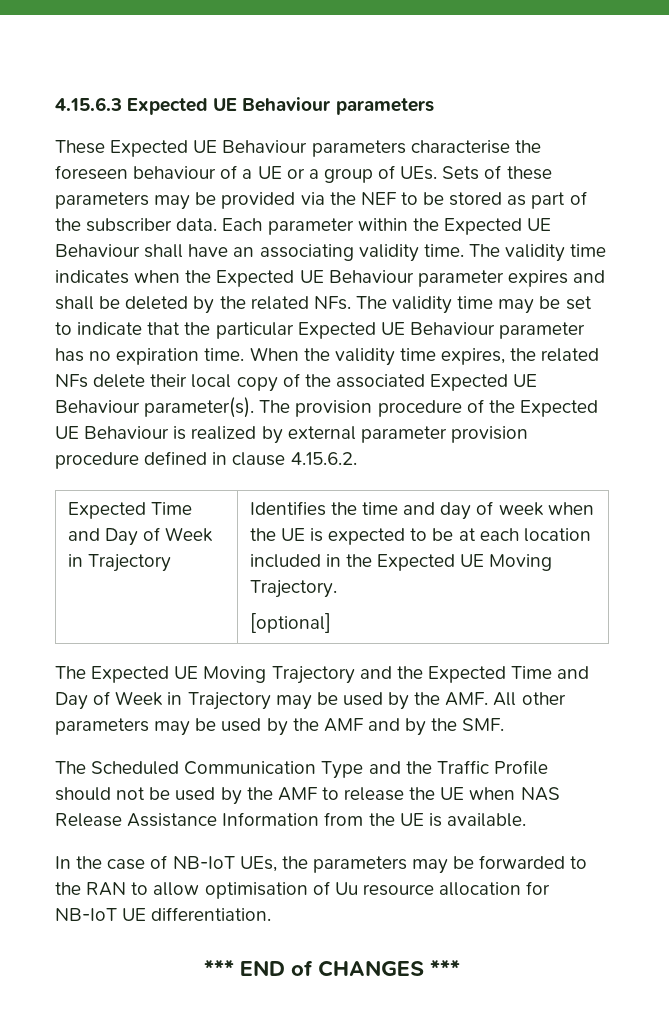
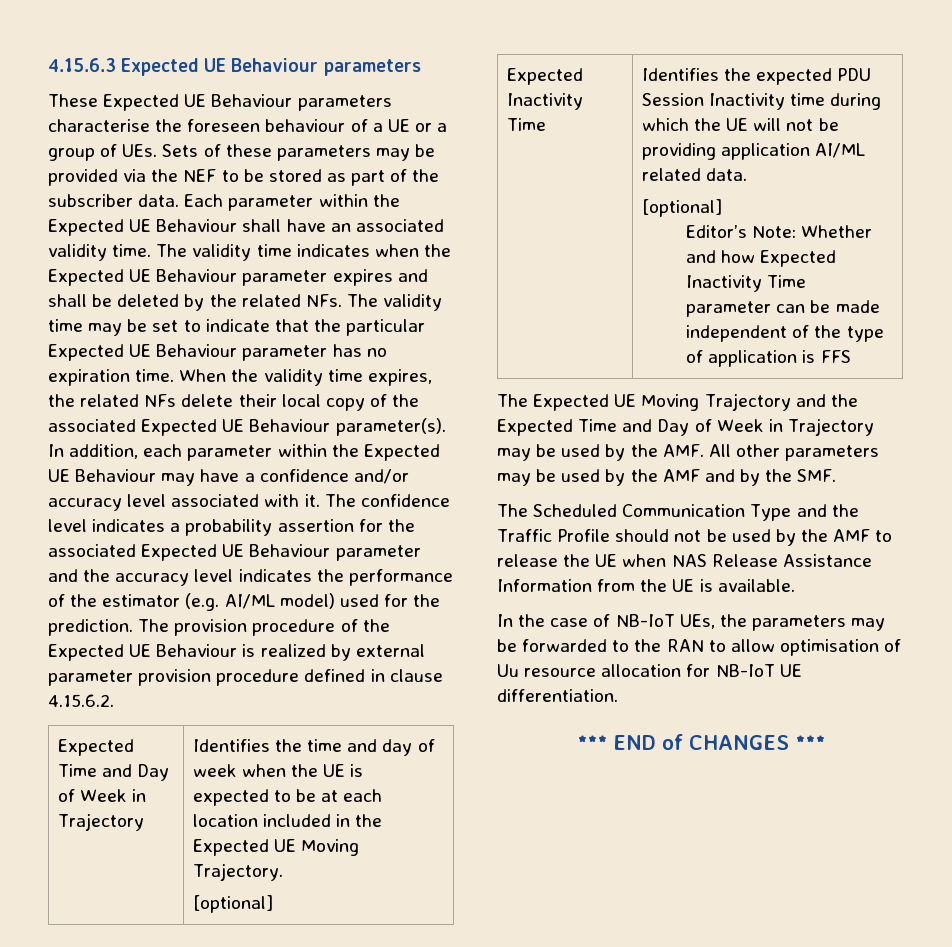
- Each parameter within the Expected UE Behaviour shall have an associating validity time.
+ Each parameter within the Expected UE Behaviour shall have an associated validity time.
+ In addition, each parameter within the Expected UE Behaviour may have a confidence and/or accuracy level associated with it. The confidence level indicates a probability assertion for the associated Expected UE Behaviour parameter and the accuracy level indicates the performance of the estimator (e.g. AI/ML model) used for the prediction.
+ Expected Inactivity Time | Identifies the expected PDU Session Inactivity time during which the UE will not be providing application AI/ML related data.
+ [optional]
+ Editor’s Note: Whether and how Expected Inactivity Time parameter can be made independent of the type of application is FFS

